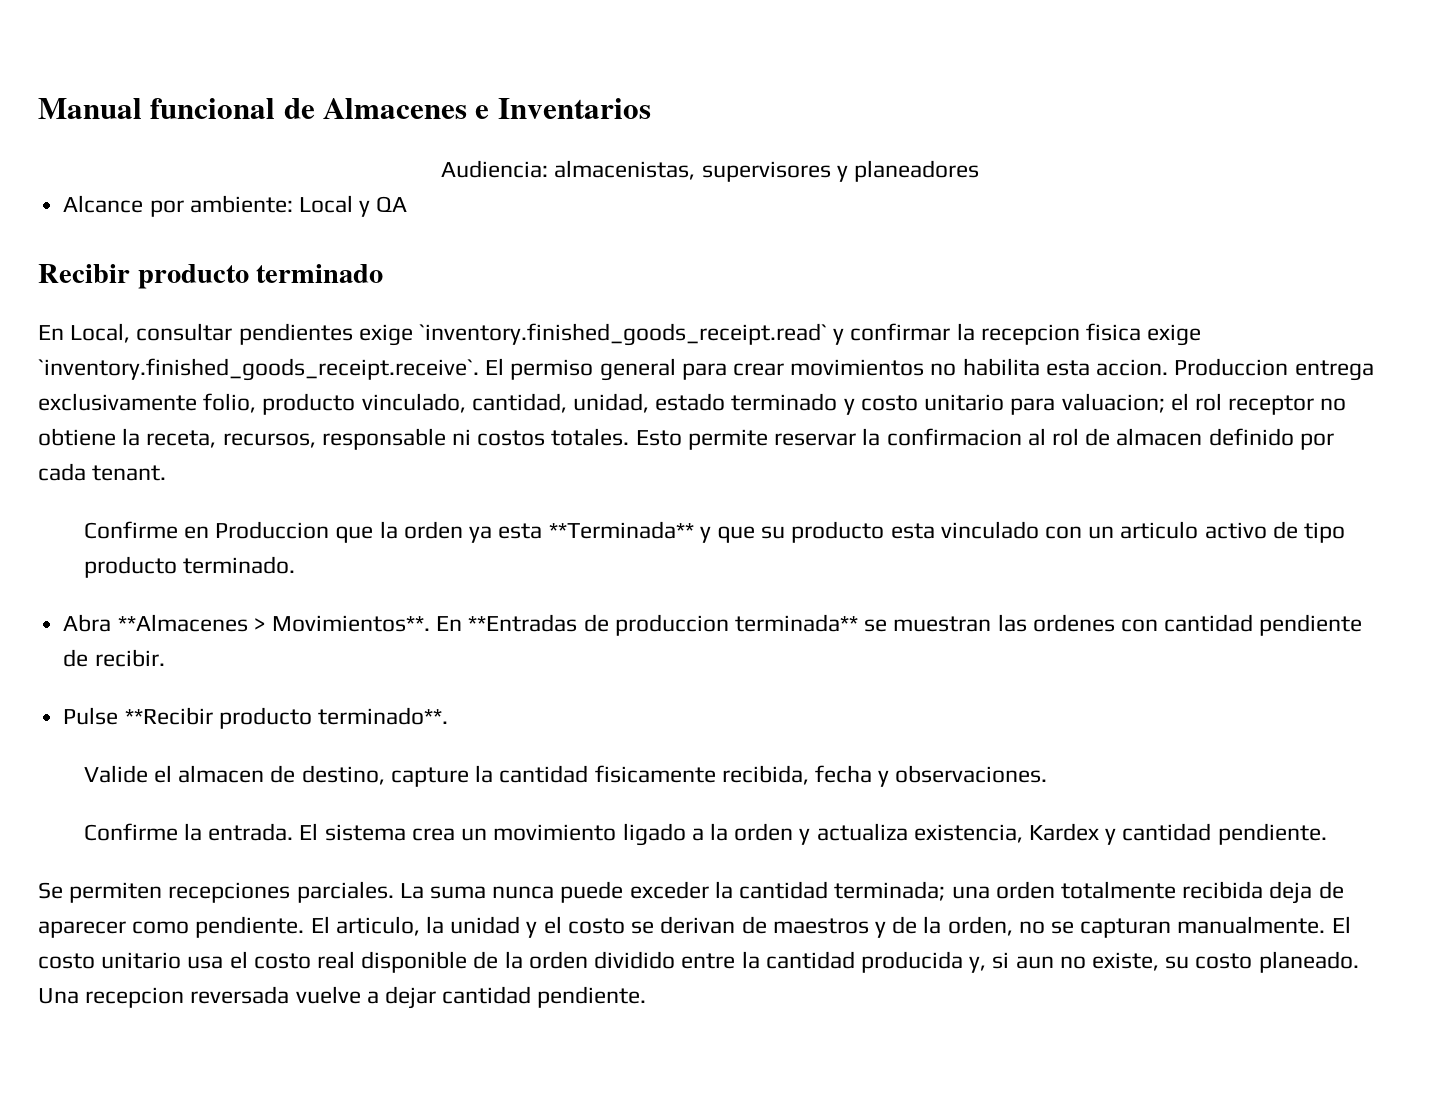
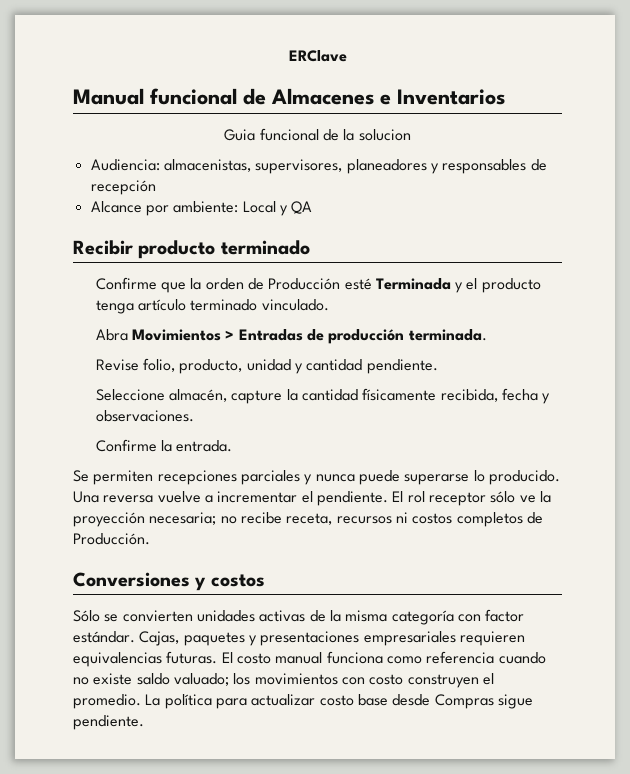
+ ERClave
- Audiencia: almacenistas, supervisores y planeadores
+ Guia funcional de la solucion
+ Audiencia: almacenistas, supervisores, planeadores y responsables de recepción
- En Local, consultar pendientes exige `inventory.finished_goods_receipt.read` y confirmar la recepcion fisica exige `inventory.finished_goods_receipt.receive`. El permiso general para crear movimientos no habilita esta accion. Produccion entrega exclusivamente folio, producto vinculado, cantidad, unidad, estado terminado y costo unitario para valuacion; el rol receptor no obtiene la receta, recursos, responsable ni costos totales. Esto permite reservar la confirmacion al rol de almacen definido por cada tenant.
- Confirme en Produccion que la orden ya esta **Terminada** y que su producto esta vinculado con un articulo activo de tipo producto terminado.
- Abra **Almacenes > Movimientos**. En **Entradas de produccion terminada** se muestran las ordenes con cantidad pendiente de recibir.
- Pulse **Recibir producto terminado**.
- Valide el almacen de destino, capture la cantidad fisicamente recibida, fecha y observaciones.
+ Confirme que la orden de Producción esté Terminada y el producto tenga artículo terminado vinculado.
+ Abra Movimientos > Entradas de producción terminada.
+ Revise folio, producto, unidad y cantidad pendiente.
+ Seleccione almacén, capture la cantidad físicamente recibida, fecha y observaciones.
- Confirme la entrada. El sistema crea un movimiento ligado a la orden y actualiza existencia, Kardex y cantidad pendiente.
- Se permiten recepciones parciales. La suma nunca puede exceder la cantidad terminada; una orden totalmente recibida deja de aparecer como pendiente. El articulo, la unidad y el costo se derivan de maestros y de la orden, no se capturan manualmente. El costo unitario usa el costo real disponible de la orden dividido entre la cantidad producida y, si aun no existe, su costo planeado. Una recepcion reversada vuelve a dejar cantidad pendiente.
+ Confirme la entrada.
+ Se permiten recepciones parciales y nunca puede superarse lo producido. Una reversa vuelve a incrementar el pendiente. El rol receptor sólo ve la proyección necesaria; no recibe receta, recursos ni costos completos de Producción.
+ Conversiones y costos
+ Sólo se convierten unidades activas de la misma categoría con factor estándar. Cajas, paquetes y presentaciones empresariales requieren equivalencias futuras. El costo manual funciona como referencia cuando no existe saldo valuado; los movimientos con costo construyen el promedio. La política para actualizar costo base desde Compras sigue pendiente.

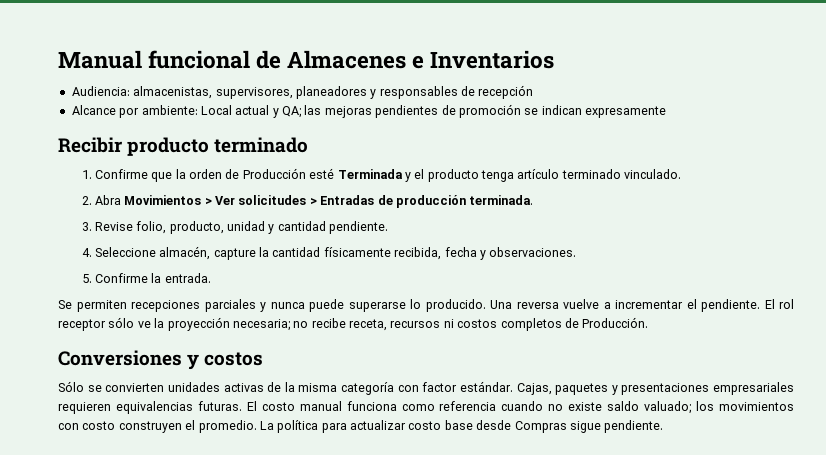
- ERClave
- Guia funcional de la solucion
- Alcance por ambiente: Local y QA
+ Alcance por ambiente: Local actual y QA; las mejoras pendientes de promoción se indican expresamente
- Confirme que la orden de Producción esté Terminada y el producto tenga artículo terminado vinculado.
+ 1. Confirme que la orden de Producción esté Terminada y el producto tenga artículo terminado vinculado.
- Abra Movimientos > Entradas de producción terminada.
+ 2. Abra Movimientos > Ver solicitudes > Entradas de producción terminada.
- Revise folio, producto, unidad y cantidad pendiente.
+ 3. Revise folio, producto, unidad y cantidad pendiente.
- Seleccione almacén, capture la cantidad físicamente recibida, fecha y observaciones.
+ 4. Seleccione almacén, capture la cantidad físicamente recibida, fecha y observaciones.
- Confirme la entrada.
+ 5. Confirme la entrada.

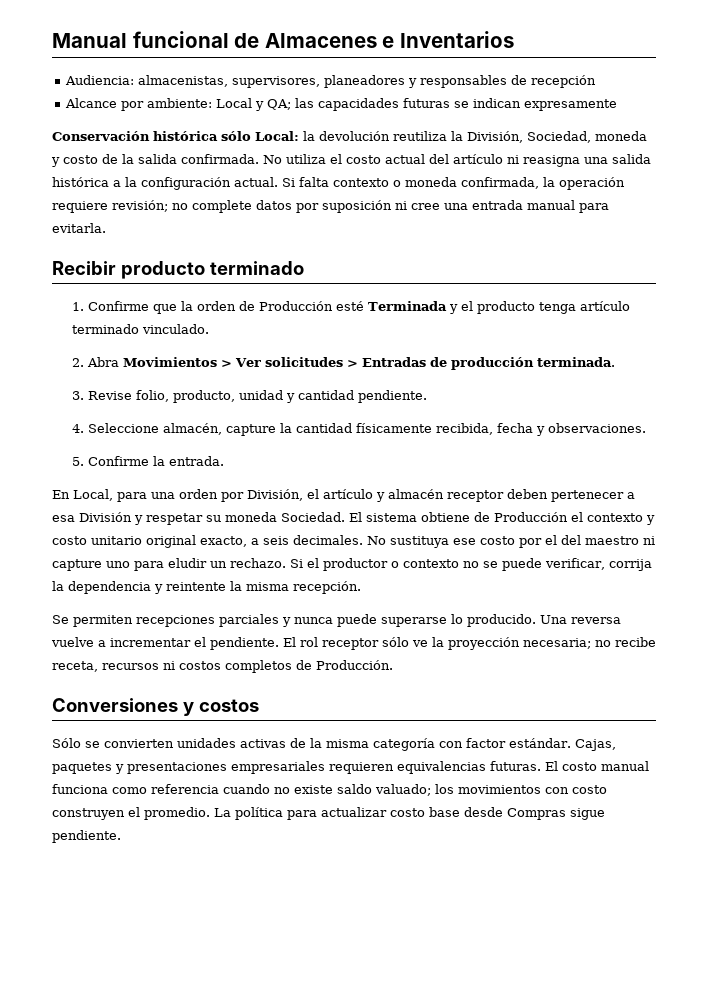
- Alcance por ambiente: Local actual y QA; las mejoras pendientes de promoción se indican expresamente
+ Alcance por ambiente: Local y QA; las capacidades futuras se indican expresamente
+ Conservación histórica sólo Local: la devolución reutiliza la División, Sociedad, moneda y costo de la salida confirmada. No utiliza el costo actual del artículo ni reasigna una salida histórica a la configuración actual. Si falta contexto o moneda confirmada, la operación requiere revisión; no complete datos por suposición ni cree una entrada manual para evitarla.
+ En Local, para una orden por División, el artículo y almacén receptor deben pertenecer a esa División y respetar su moneda Sociedad. El sistema obtiene de Producción el contexto y costo unitario original exacto, a seis decimales. No sustituya ese costo por el del maestro ni capture uno para eludir un rechazo. Si el productor o contexto no se puede verificar, corrija la dependencia y reintente la misma recepción.

